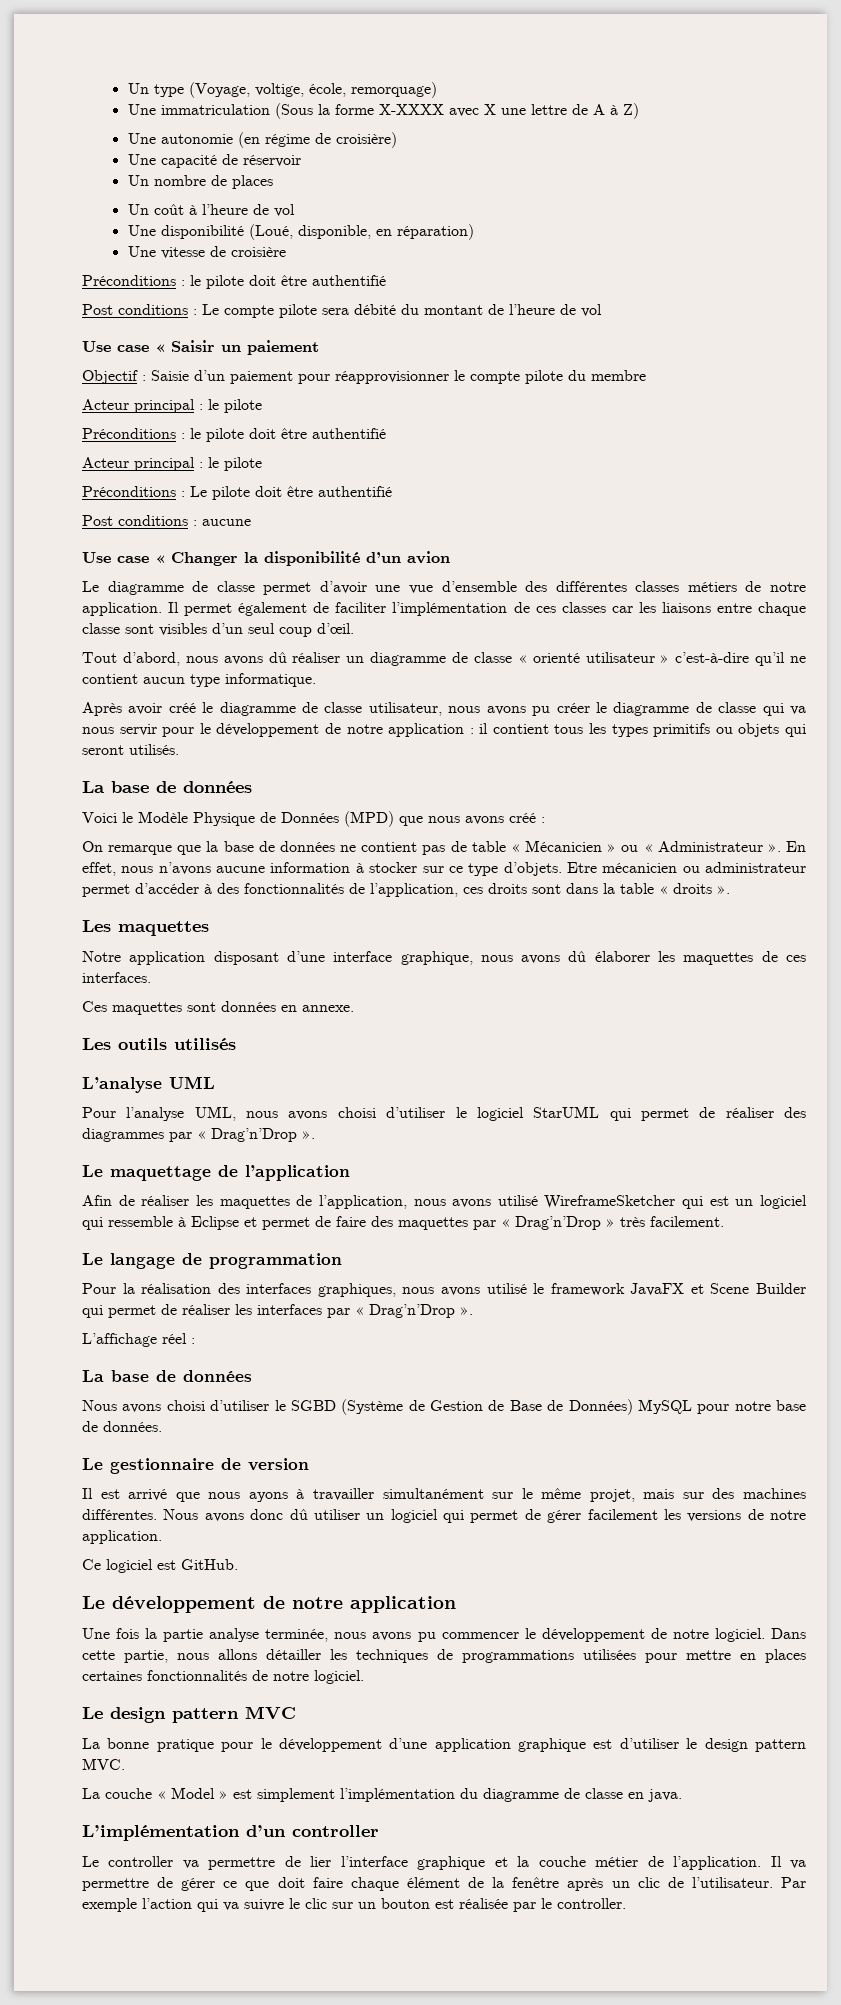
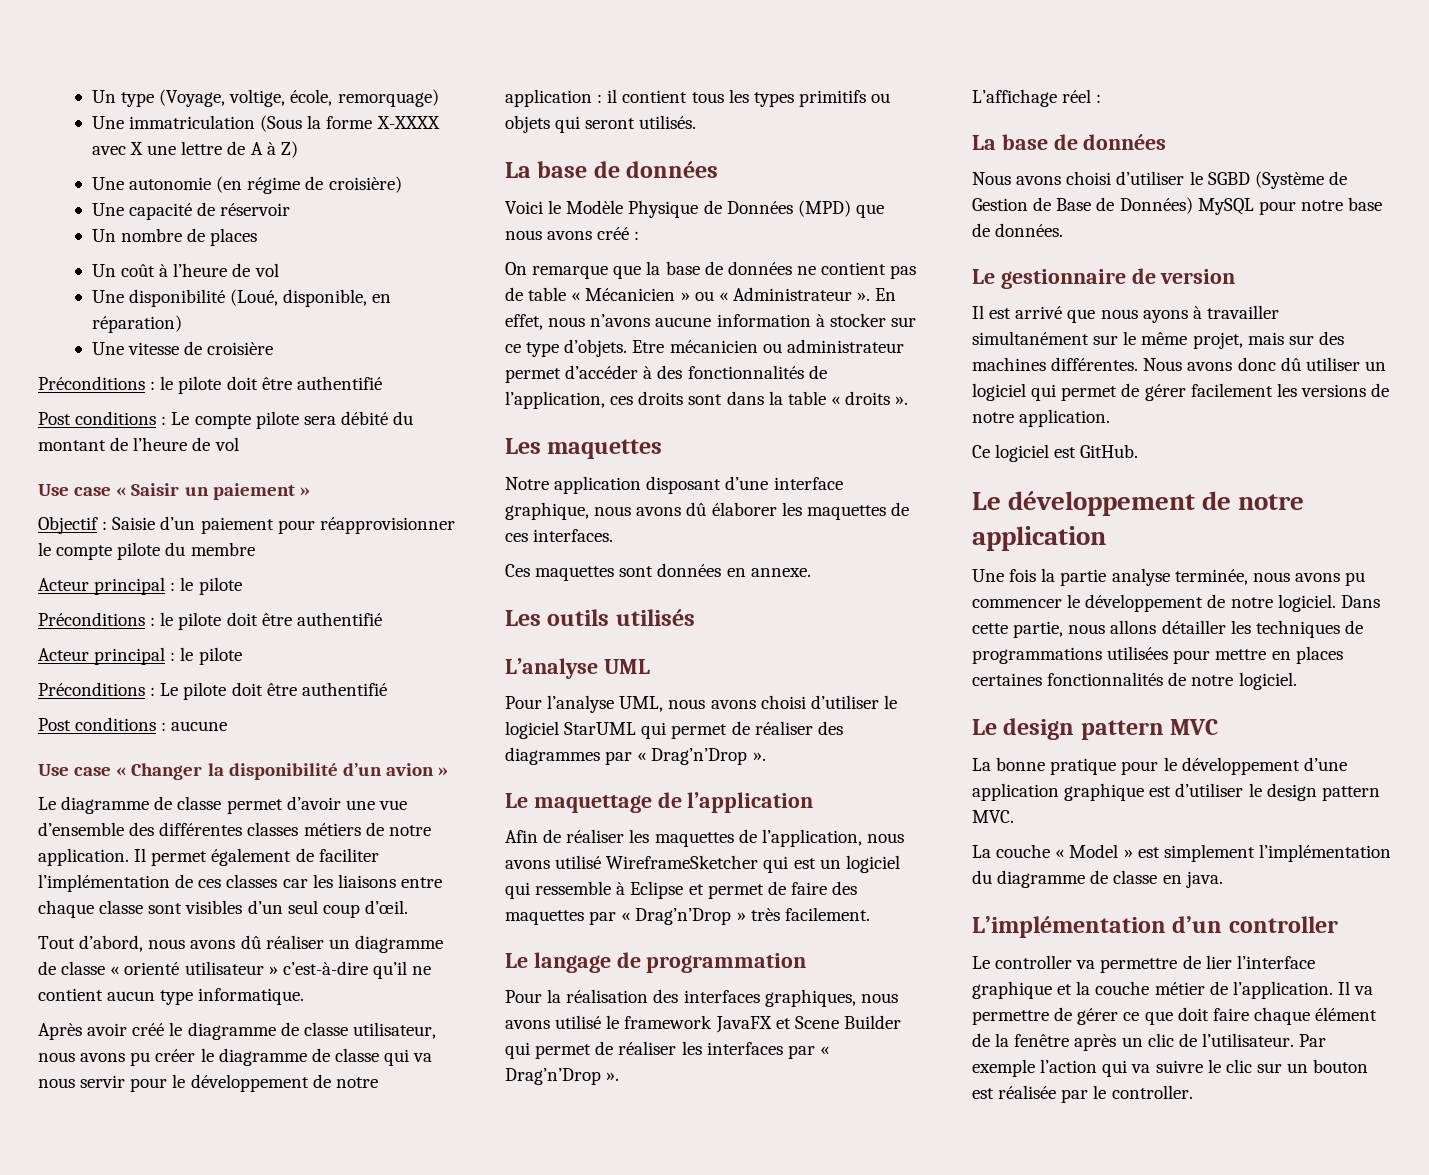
- Use case « Saisir un paiement
+ Use case « Saisir un paiement »
- Use case « Changer la disponibilité d’un avion
+ Use case « Changer la disponibilité d’un avion »

